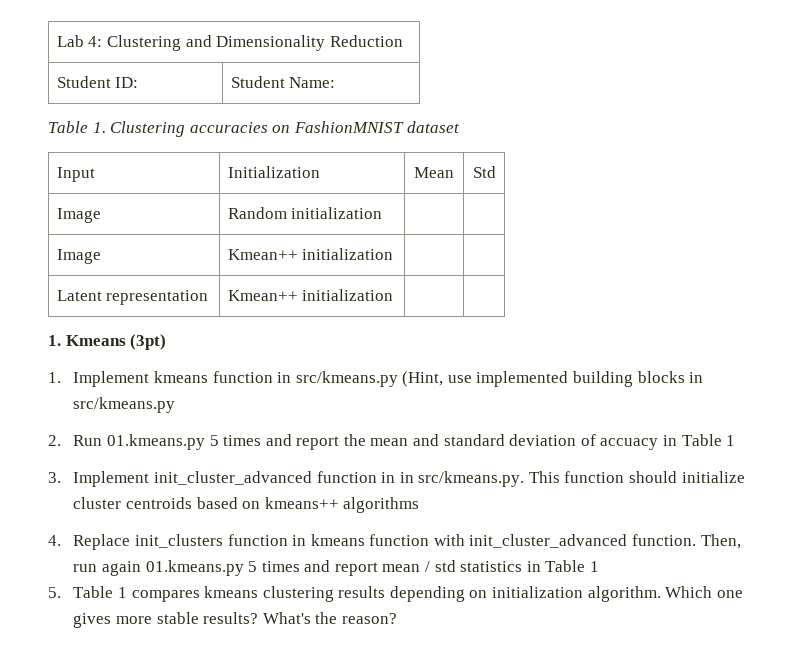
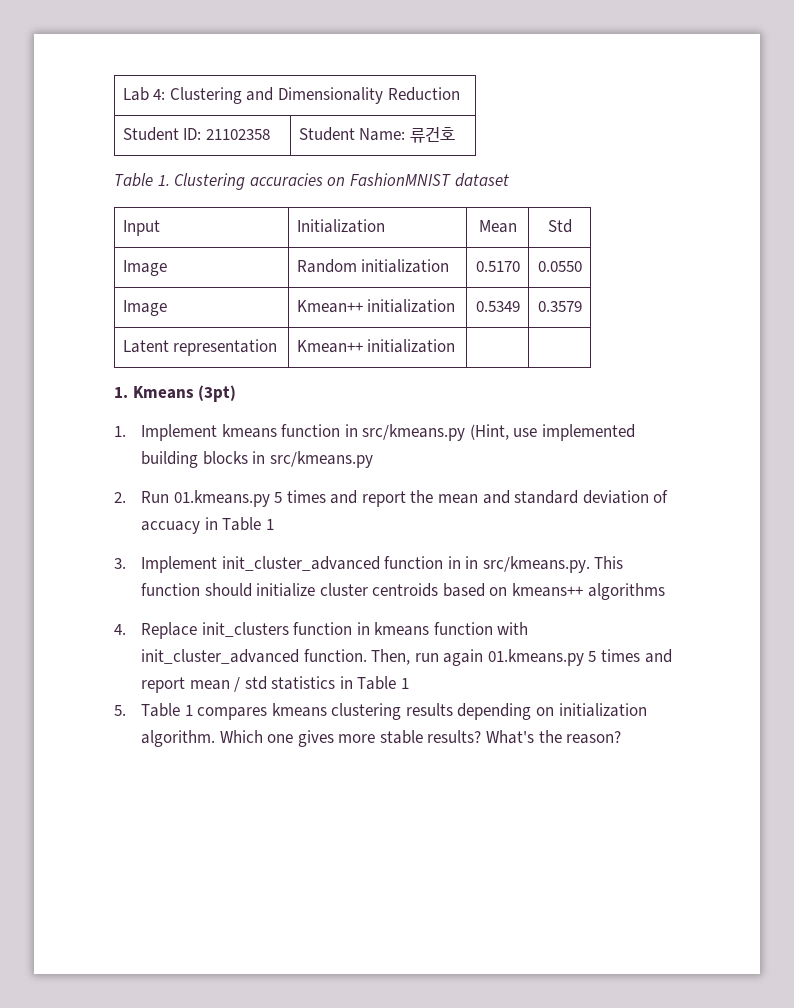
- Student ID: | Student Name:
+ Student ID: 21102358 | Student Name: 류건호
- Image | Random initialization | |
+ Image | Random initialization | 0.5170 | 0.0550
- Image | Kmean++ initialization | |
+ Image | Kmean++ initialization | 0.5349 | 0.3579

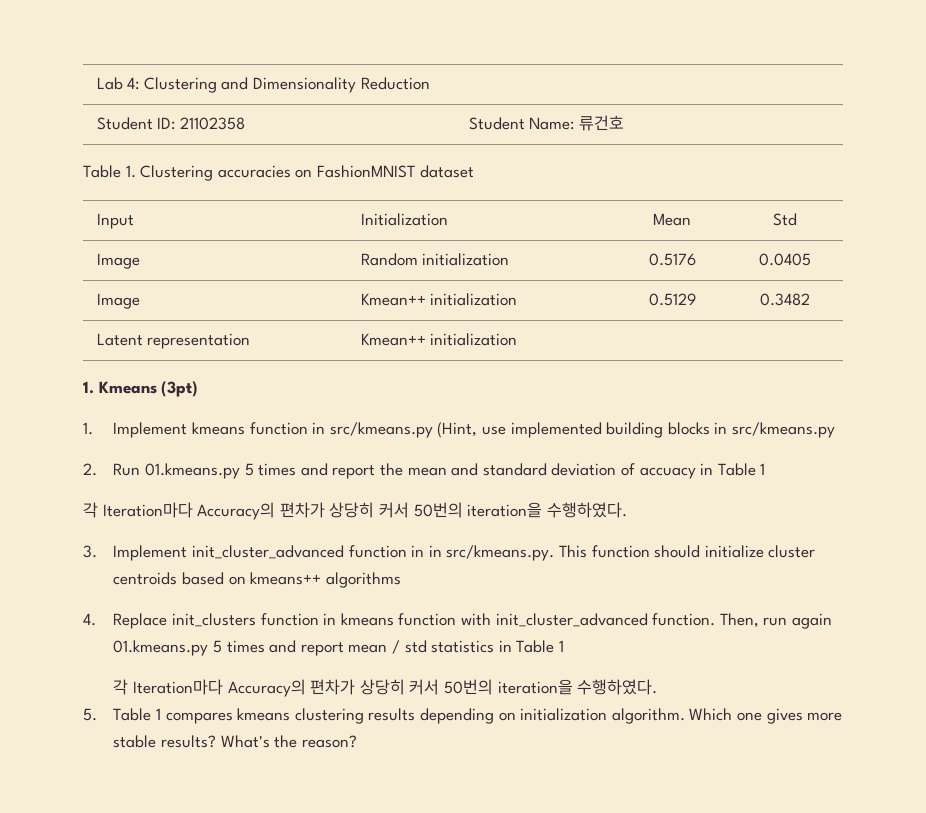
- Image | Random initialization | 0.5170 | 0.0550
+ Image | Random initialization | 0.5176 | 0.0405
- Image | Kmean++ initialization | 0.5349 | 0.3579
+ Image | Kmean++ initialization | 0.5129 | 0.3482
  2. Run 01.kmeans.py 5 times and report the mean and standard deviation of accuacy in Table 1
+ 각 Iteration마다 Accuracy의 편차가 상당히 커서 50번의 iteration을 수행하였다.
  Then, run again 01.kmeans.py 5 times and report mean / std statistics in Table 1
+ 각 Iteration마다 Accuracy의 편차가 상당히 커서 50번의 iteration을 수행하였다.

